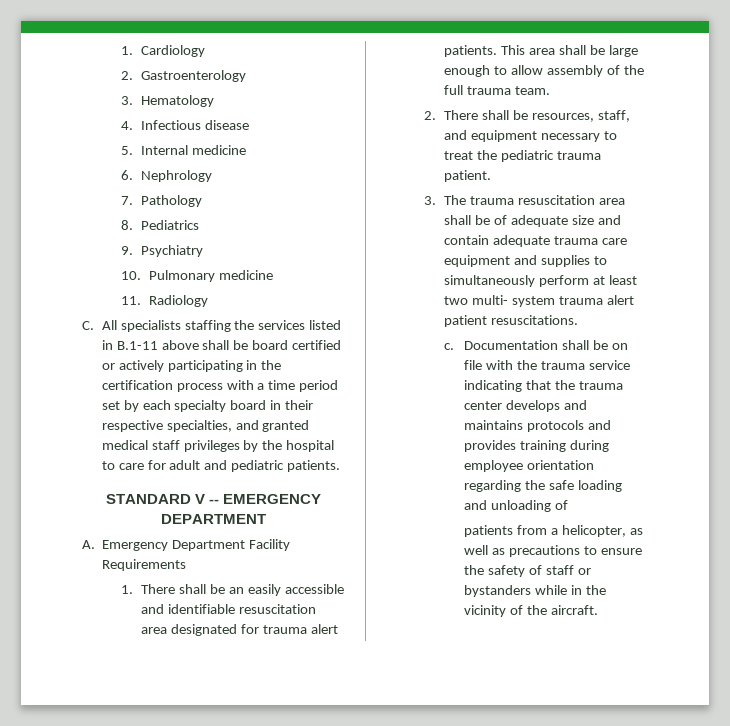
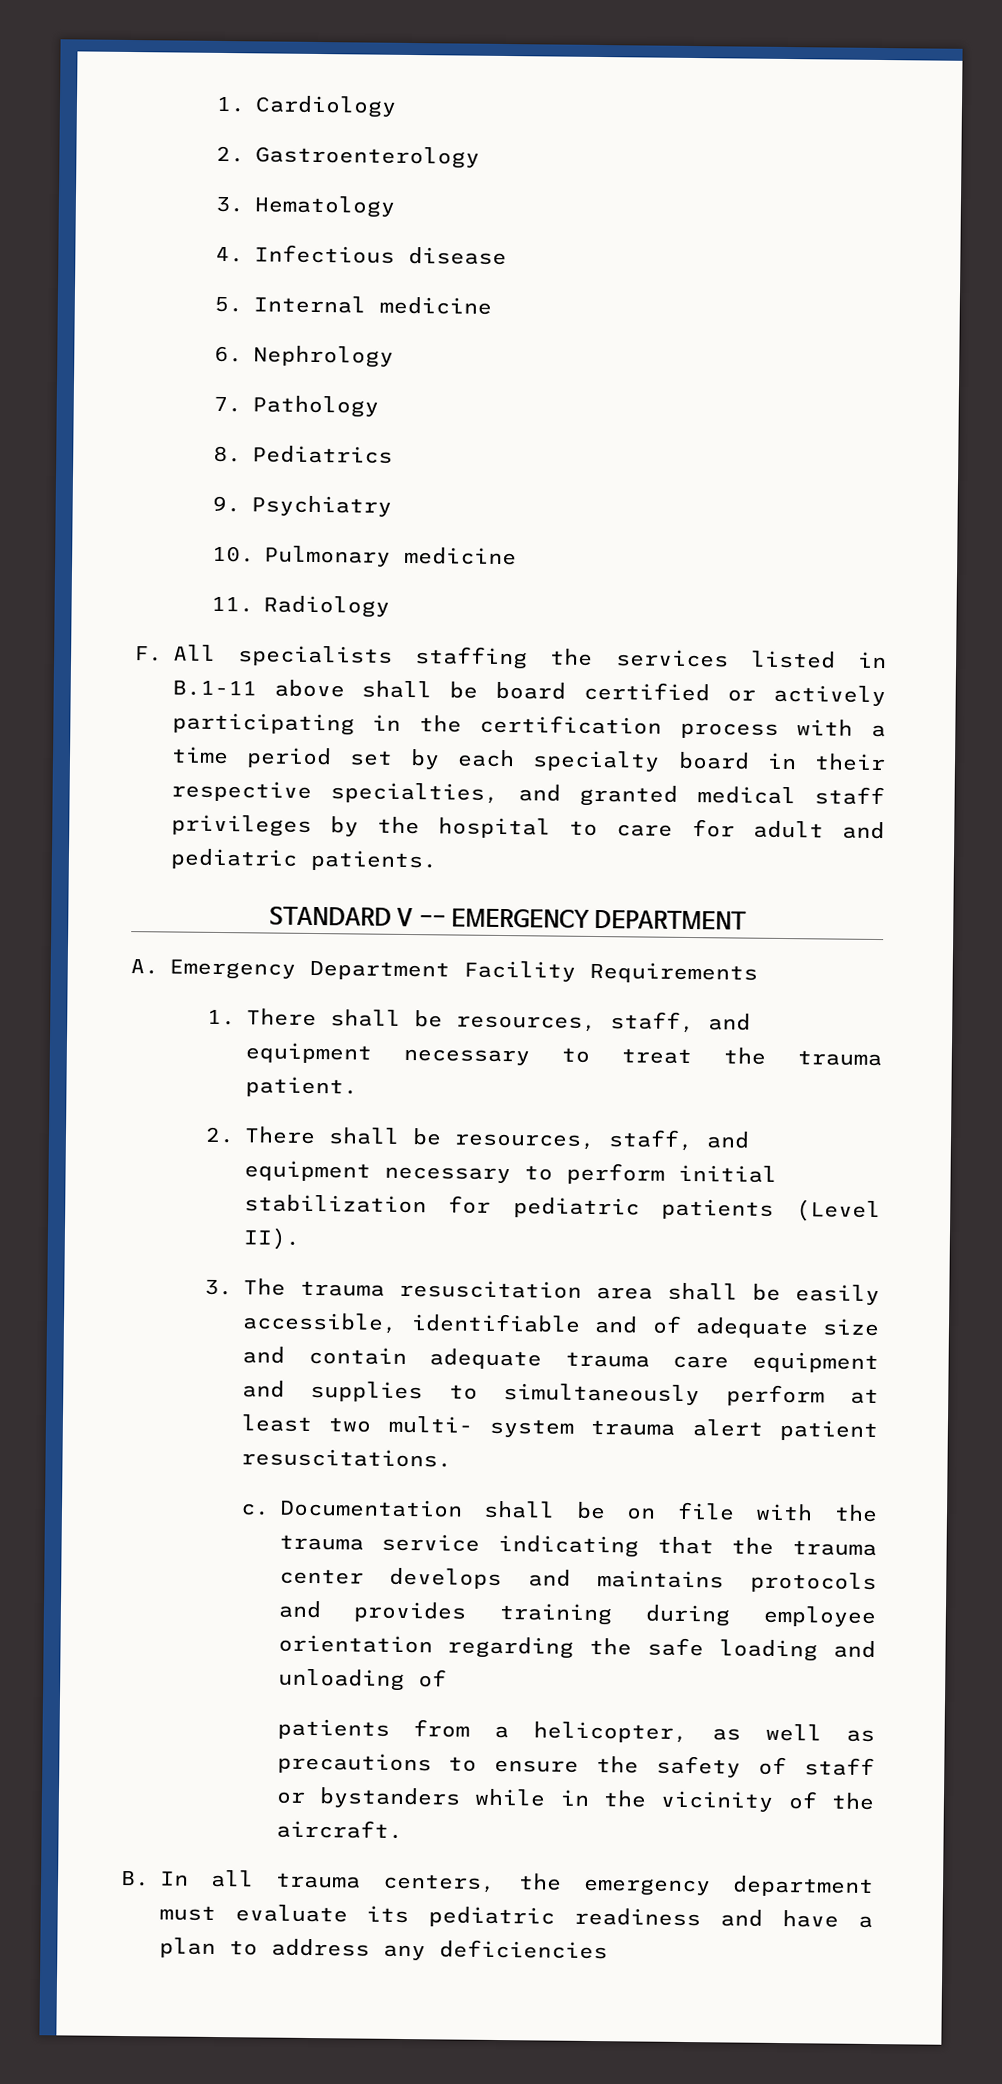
- C. All specialists staffing the services listed in B.1-11 above shall be board certified or actively participating in the certification process with a time period set by each specialty board in their respective specialties, and granted medical staff privileges by the hospital to care for adult and pediatric patients.
+ F. All specialists staffing the services listed in B.1-11 above shall be board certified or actively participating in the certification process with a time period set by each specialty board in their respective specialties, and granted medical staff privileges by the hospital to care for adult and pediatric patients.
- 1. There shall be an easily accessible and identifiable resuscitation area designated for trauma alert patients. This area shall be large enough to allow assembly of the full trauma team.
+ 1. There shall be resources, staff, and equipment necessary to treat the trauma patient.
- 2. There shall be resources, staff, and equipment necessary to treat the pediatric trauma patient.
+ 2. There shall be resources, staff, and equipment necessary to perform initial stabilization for pediatric patients (Level II).
- 3. The trauma resuscitation area shall be of adequate size and contain adequate trauma care equipment and supplies to simultaneously perform at least two multi- system trauma alert patient resuscitations.
+ 3. The trauma resuscitation area shall be easily accessible, identifiable and of adequate size and contain adequate trauma care equipment and supplies to simultaneously perform at least two multi- system trauma alert patient resuscitations.
+ B. In all trauma centers, the emergency department must evaluate its pediatric readiness and have a plan to address any deficiencies

